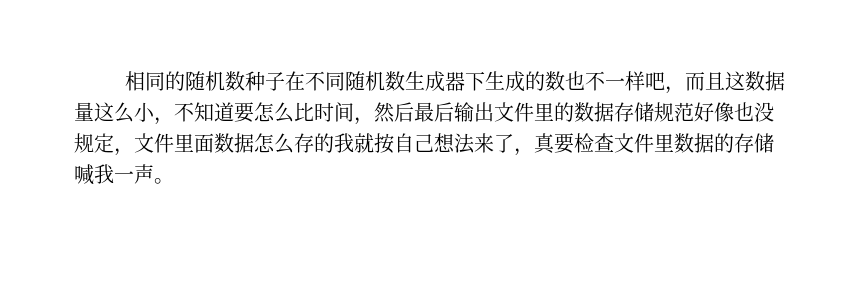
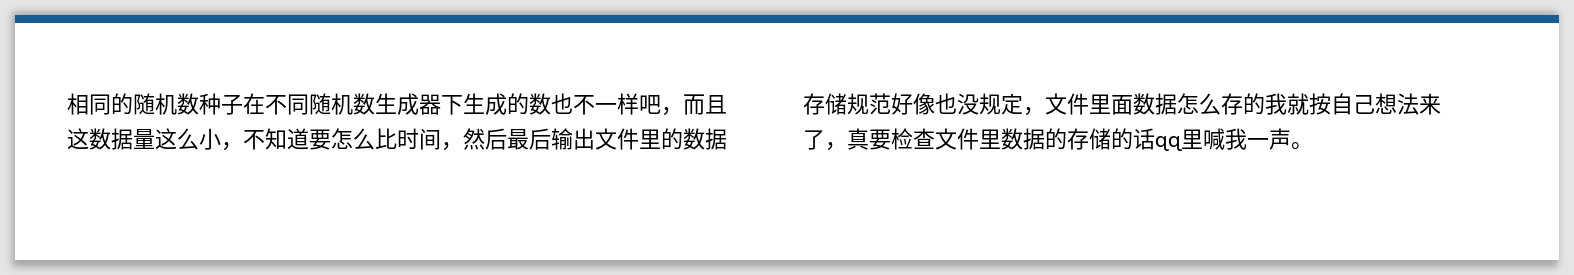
- 相同的随机数种子在不同随机数生成器下生成的数也不一样吧，而且这数据量这么小，不知道要怎么比时间，然后最后输出文件里的数据存储规范好像也没规定，文件里面数据怎么存的我就按自己想法来了，真要检查文件里数据的存储喊我一声。
+ 相同的随机数种子在不同随机数生成器下生成的数也不一样吧，而且这数据量这么小，不知道要怎么比时间，然后最后输出文件里的数据存储规范好像也没规定，文件里面数据怎么存的我就按自己想法来了，真要检查文件里数据的存储的话qq里喊我一声。

